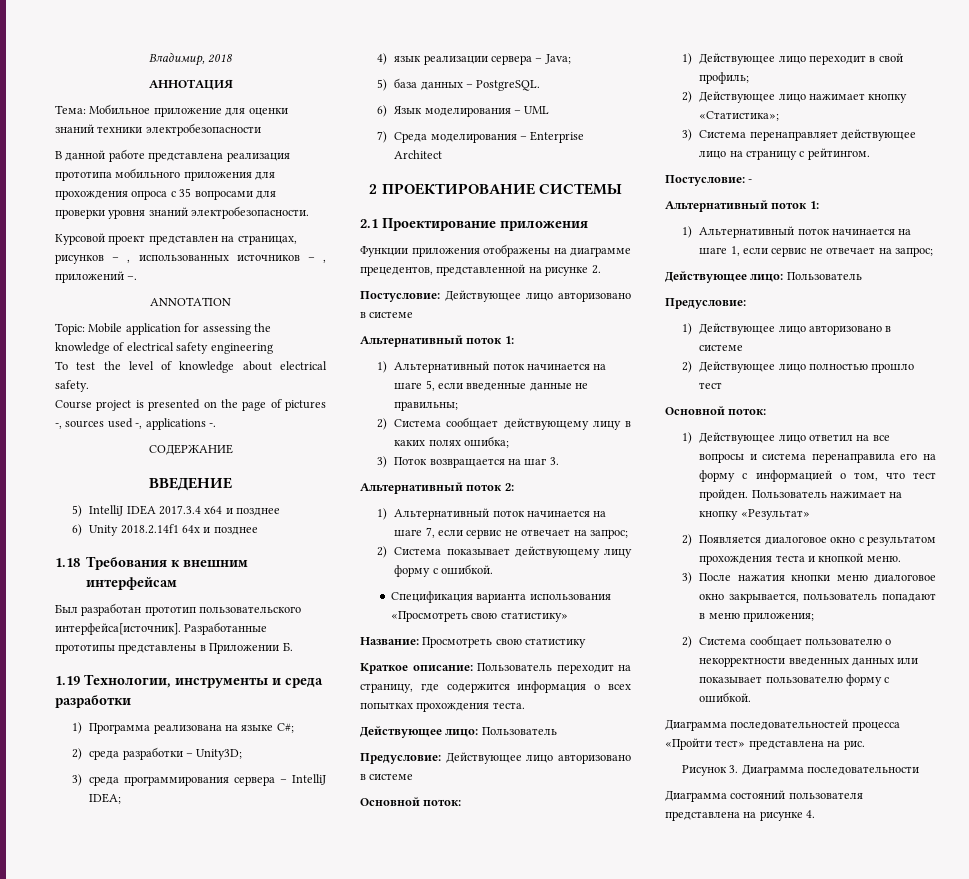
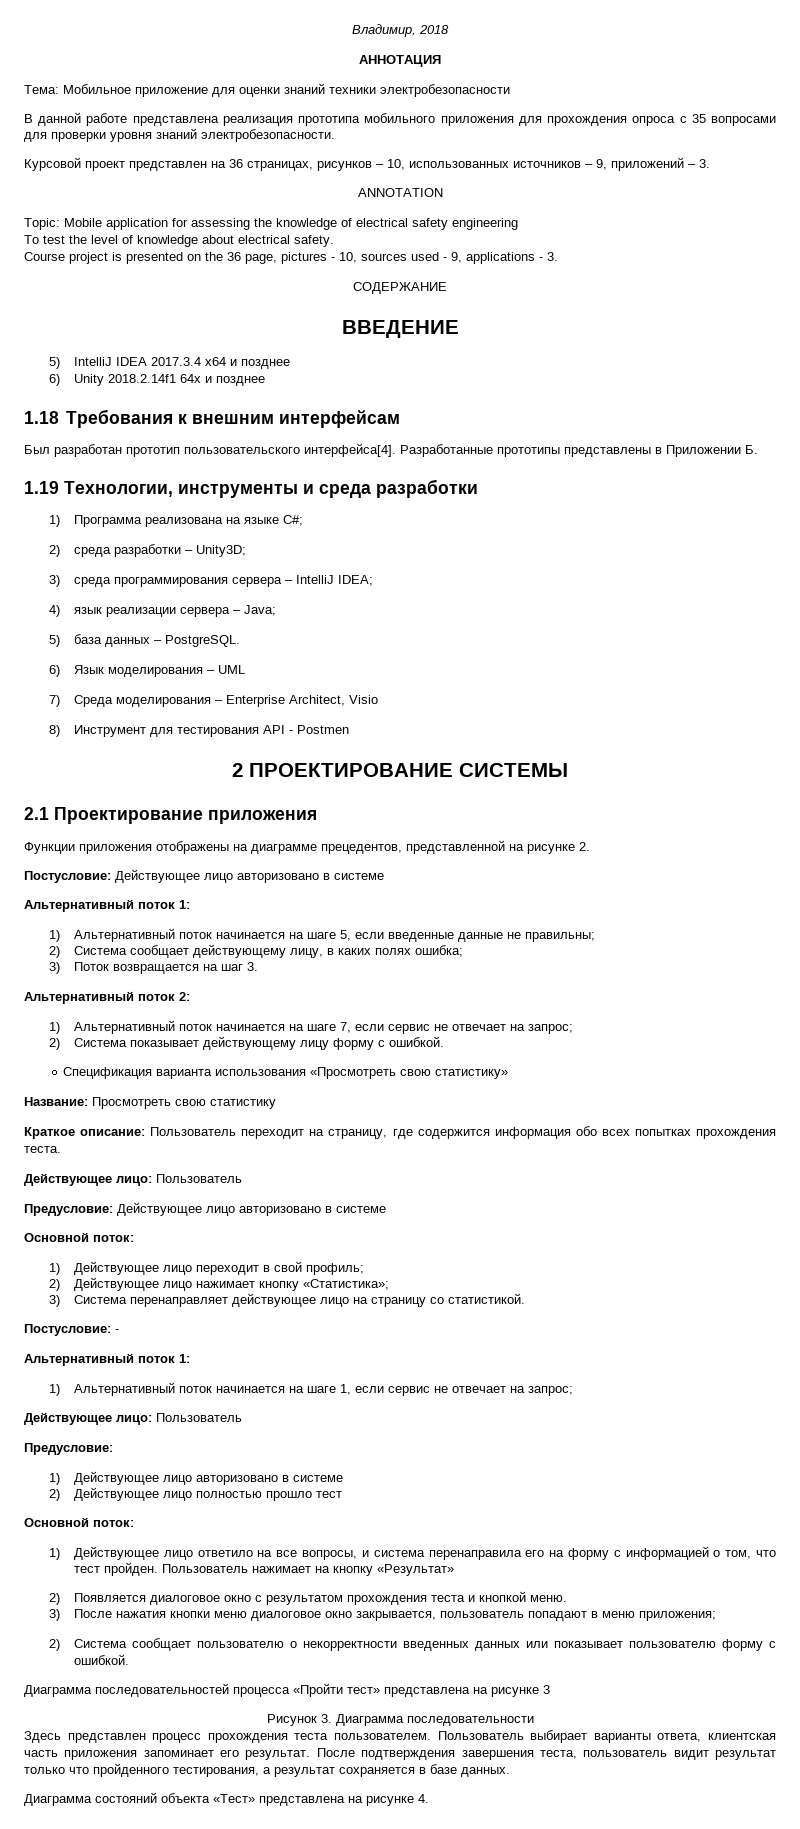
- Курсовой проект представлен на страницах, рисунков – , использованных источников – , приложений –.
+ Курсовой проект представлен на 36 страницах, рисунков – 10, использованных источников – 9, приложений – 3.
- Course project is presented on the page of pictures -, sources used -, applications -.
+ Course project is presented on the 36 page, pictures - 10, sources used - 9, applications - 3.
- Был разработан прототип пользовательского интерфейса[источник].
+ Был разработан прототип пользовательского интерфейса[4].
- 7) Среда моделирования – Enterprise Architect
+ 7) Среда моделирования – Enterprise Architect, Visio
+ 8) Инструмент для тестирования API - Postmen
- 2) Система сообщает действующему лицу в каких полях ошибка;
+ 2) Система сообщает действующему лицу, в каких полях ошибка;
- Краткое описание: Пользователь переходит на страницу, где содержится информация о всех попытках прохождения теста.
+ Краткое описание: Пользователь переходит на страницу, где содержится информация обо всех попытках прохождения теста.
- 3) Система перенаправляет действующее лицо на страницу с рейтингом.
+ 3) Система перенаправляет действующее лицо на страницу со статистикой.
- 1) Действующее лицо ответил на все вопросы и система перенаправила его на форму с информацией о том, что тест пройден.
+ 1) Действующее лицо ответило на все вопросы, и система перенаправила его на форму с информацией о том, что тест пройден.
- Диаграмма последовательностей процесса «Пройти тест» представлена на рис.
+ Диаграмма последовательностей процесса «Пройти тест» представлена на рисунке 3
+ Здесь представлен процесс прохождения теста пользователем. Пользователь выбирает варианты ответа, клиентская часть приложения запоминает его результат. После подтверждения завершения теста, пользователь видит результат только что пройденного тестирования, а результат сохраняется в базе данных.
- Диаграмма состояний пользователя представлена на рисунке 4.
+ Диаграмма состояний объекта «Тест» представлена на рисунке 4.

